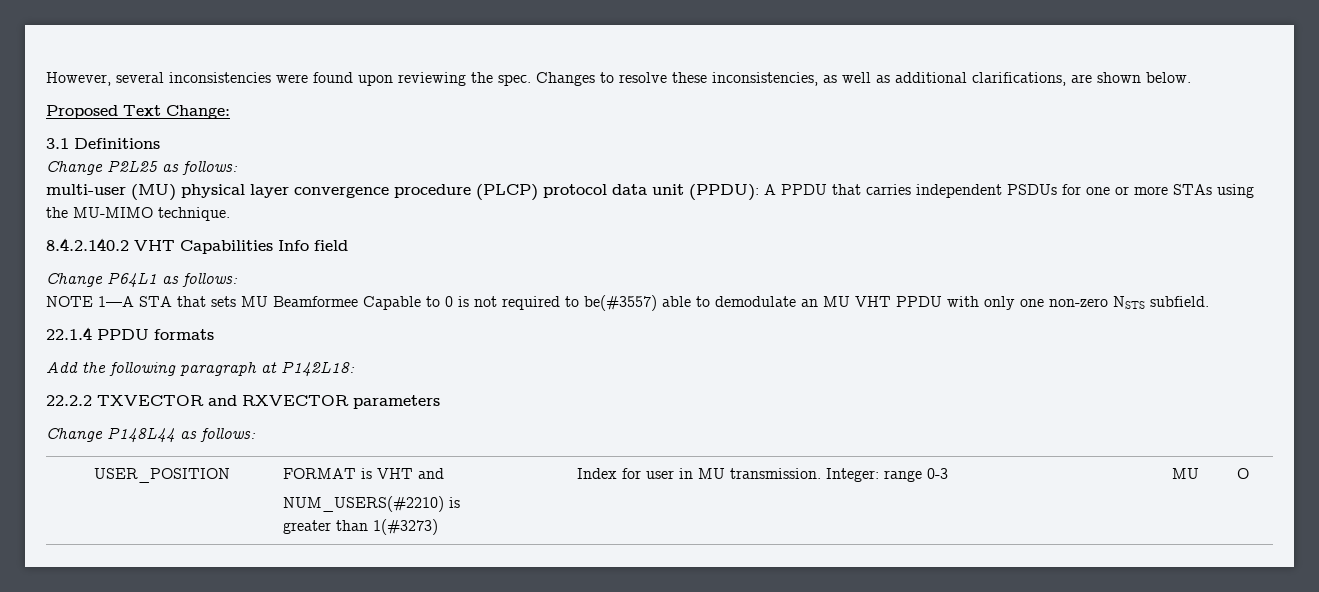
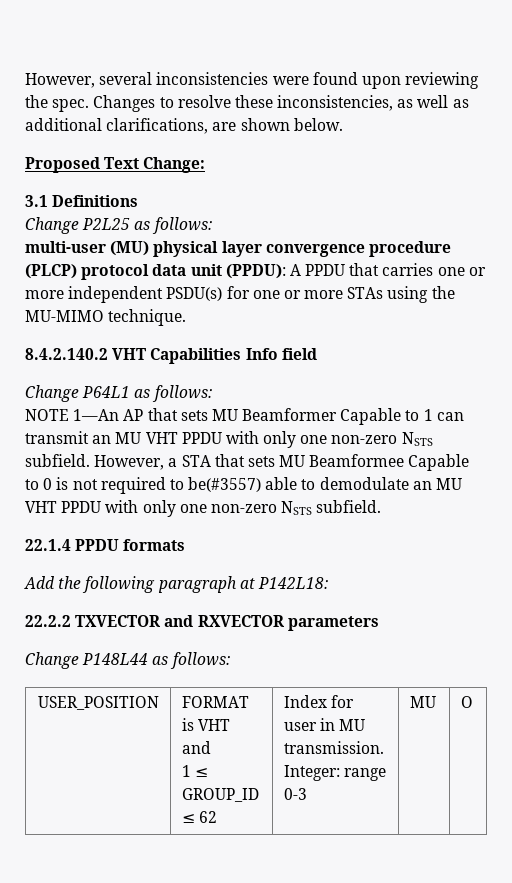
- multi-user (MU) physical layer convergence procedure (PLCP) protocol data unit (PPDU): A PPDU that carries independent PSDUs for one or more STAs using the MU-MIMO technique.
+ multi-user (MU) physical layer convergence procedure (PLCP) protocol data unit (PPDU): A PPDU that carries one or more independent PSDU(s) for one or more STAs using the MU-MIMO technique.
- NOTE 1—A STA that sets MU Beamformee Capable to 0 is not required to be(#3557) able to demodulate an MU VHT PPDU with only one non-zero NSTS subfield.
+ NOTE 1—An AP that sets MU Beamformer Capable to 1 can transmit an MU VHT PPDU with only one non-zero NSTS subfield. However, a STA that sets MU Beamformee Capable to 0 is not required to be(#3557) able to demodulate an MU VHT PPDU with only one non-zero NSTS subfield.
  USER_POSITION | FORMAT is VHT and
- NUM_USERS(#2210) is
- greater than 1(#3273) | Index for user in MU transmission. Integer: range 0-3 | MU | O
+ 1 ≤ GROUP_ID ≤ 62 | Index for user in MU transmission. Integer: range 0-3 | MU | O

